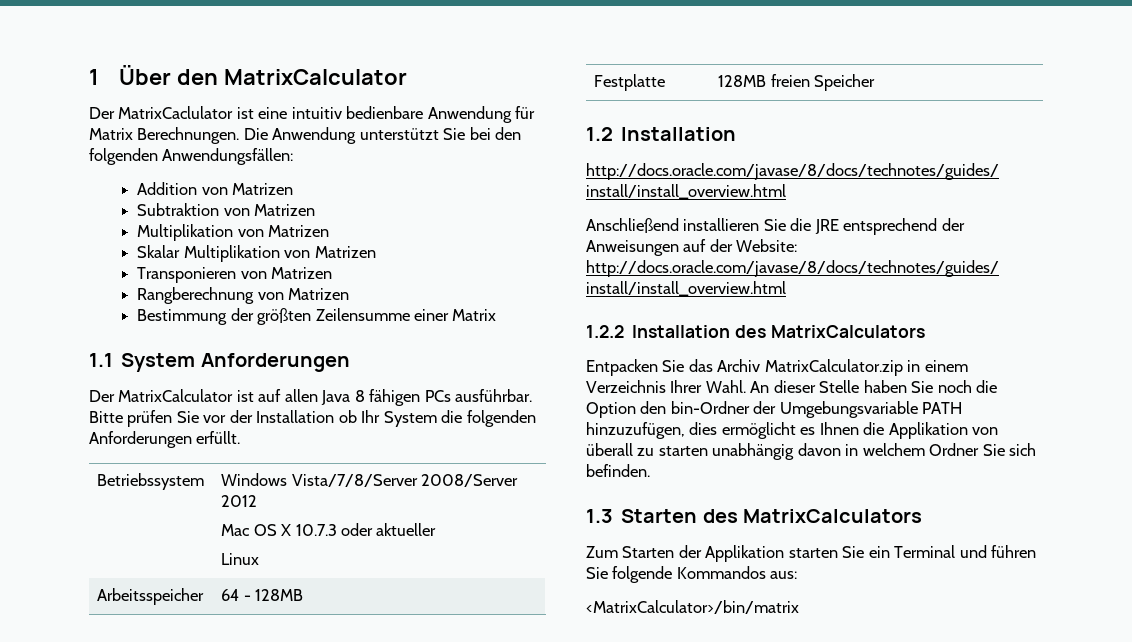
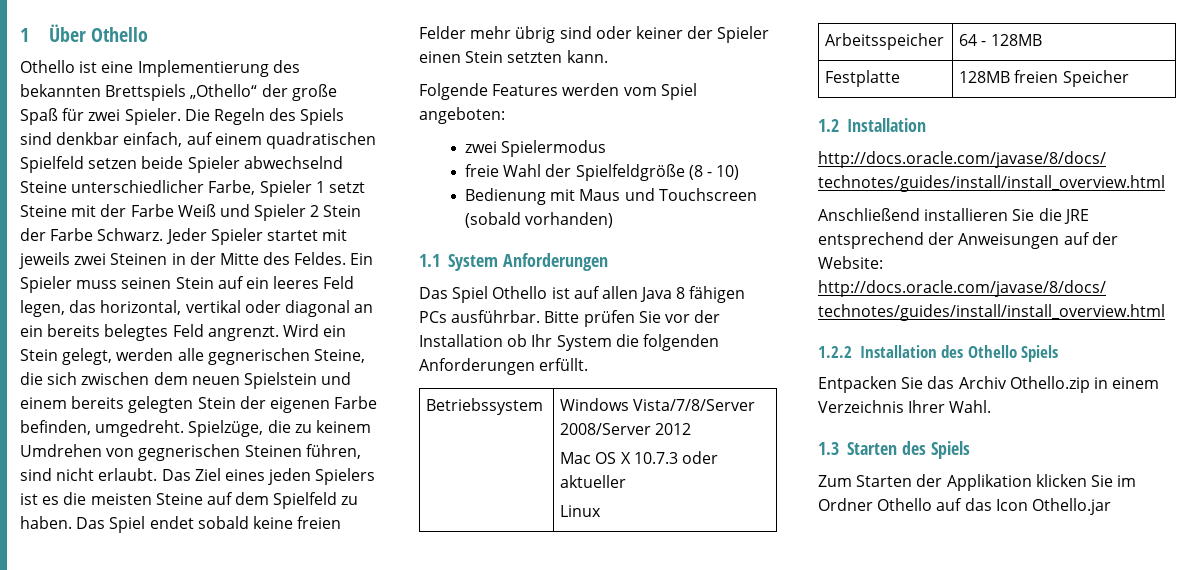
- 1 Über den MatrixCalculator
- Der MatrixCaclulator ist eine intuitiv bedienbare Anwendung für Matrix Berechnungen. Die Anwendung unterstützt Sie bei den folgenden Anwendungsfällen:
- Addition von Matrizen
- Subtraktion von Matrizen
- Multiplikation von Matrizen
- Skalar Multiplikation von Matrizen
- Transponieren von Matrizen
- Rangberechnung von Matrizen
- Bestimmung der größten Zeilensumme einer Matrix
+ 1 Über Othello
+ Othello ist eine Implementierung des bekannten Brettspiels „Othello“ der große Spaß für zwei Spieler. Die Regeln des Spiels sind denkbar einfach, auf einem quadratischen Spielfeld setzen beide Spieler abwechselnd Steine unterschiedlicher Farbe, Spieler 1 setzt Steine mit der Farbe Weiß und Spieler 2 Stein der Farbe Schwarz. Jeder Spieler startet mit jeweils zwei Steinen in der Mitte des Feldes. Ein Spieler muss seinen Stein auf ein leeres Feld legen, das horizontal, vertikal oder diagonal an ein bereits belegtes Feld angrenzt. Wird ein Stein gelegt, werden alle gegnerischen Steine, die sich zwischen dem neuen Spielstein und einem bereits gelegten Stein der eigenen Farbe befinden, umgedreht. Spielzüge, die zu keinem Umdrehen von gegnerischen Steinen führen, sind nicht erlaubt. Das Ziel eines jeden Spielers ist es die meisten Steine auf dem Spielfeld zu haben. Das Spiel endet sobald keine freien Felder mehr übrig sind oder keiner der Spieler einen Stein setzten kann.
+ Folgende Features werden vom Spiel angeboten:
+ zwei Spielermodus
+ freie Wahl der Spielfeldgröße (8 - 10)
+ Bedienung mit Maus und Touchscreen (sobald vorhanden)
- Der MatrixCalculator ist auf allen Java 8 fähigen PCs ausführbar.
+ Das Spiel Othello ist auf allen Java 8 fähigen PCs ausführbar.
- 1.2.2 Installation des MatrixCalculators
+ 1.2.2 Installation des Othello Spiels
- Entpacken Sie das Archiv MatrixCalculator.zip in einem Verzeichnis Ihrer Wahl. An dieser Stelle haben Sie noch die Option den bin-Ordner der Umgebungsvariable PATH hinzuzufügen, dies ermöglicht es Ihnen die Applikation von überall zu starten unabhängig davon in welchem Ordner Sie sich befinden.
+ Entpacken Sie das Archiv Othello.zip in einem Verzeichnis Ihrer Wahl.
- 1.3 Starten des MatrixCalculators
+ 1.3 Starten des Spiels
- Zum Starten der Applikation starten Sie ein Terminal und führen Sie folgende Kommandos aus:
- <MatrixCalculator>/bin/matrix
+ Zum Starten der Applikation klicken Sie im Ordner Othello auf das Icon Othello.jar

